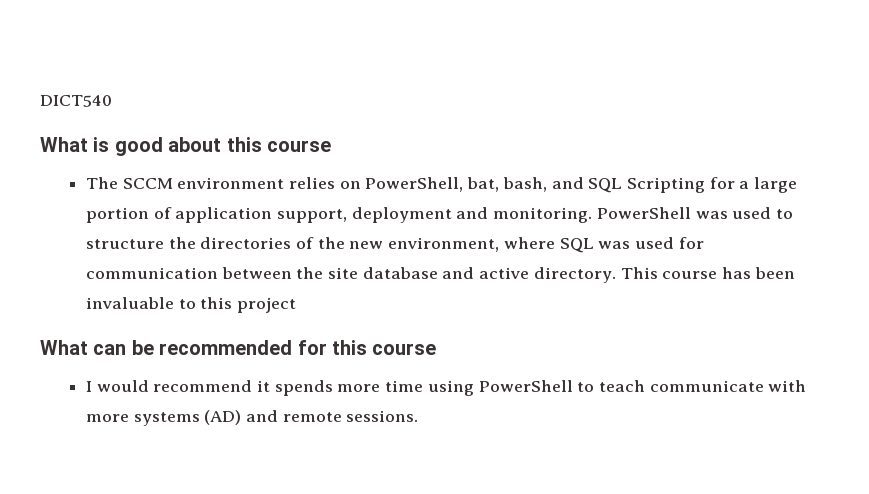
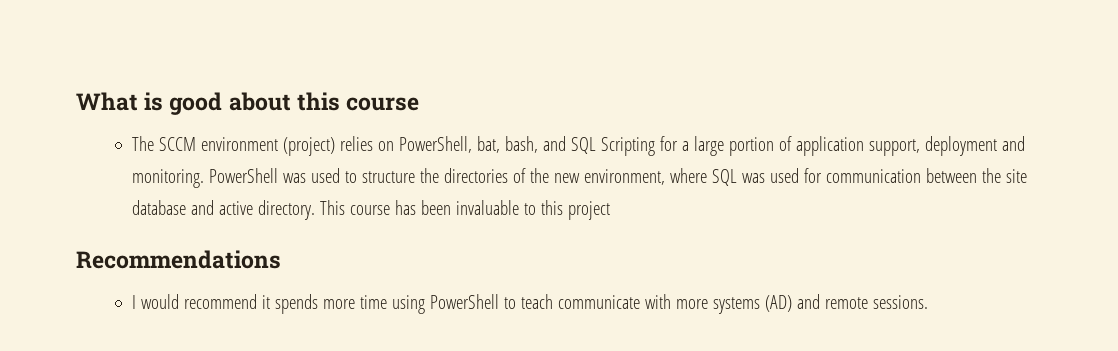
- DICT540
- The SCCM environment relies on PowerShell, bat, bash, and SQL Scripting for a large portion of application support, deployment and monitoring.
+ The SCCM environment (project) relies on PowerShell, bat, bash, and SQL Scripting for a large portion of application support, deployment and monitoring.
- What can be recommended for this course
+ Recommendations

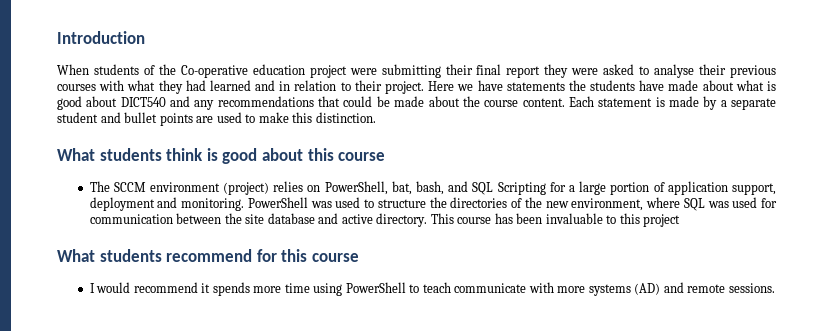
- What is good about this course
+ Introduction
+ When students of the Co-operative education project were submitting their final report they were asked to analyse their previous courses with what they had learned and in relation to their project. Here we have statements the students have made about what is good about DICT540 and any recommendations that could be made about the course content. Each statement is made by a separate student and bullet points are used to make this distinction.
+ What students think is good about this course
- Recommendations
+ What students recommend for this course

